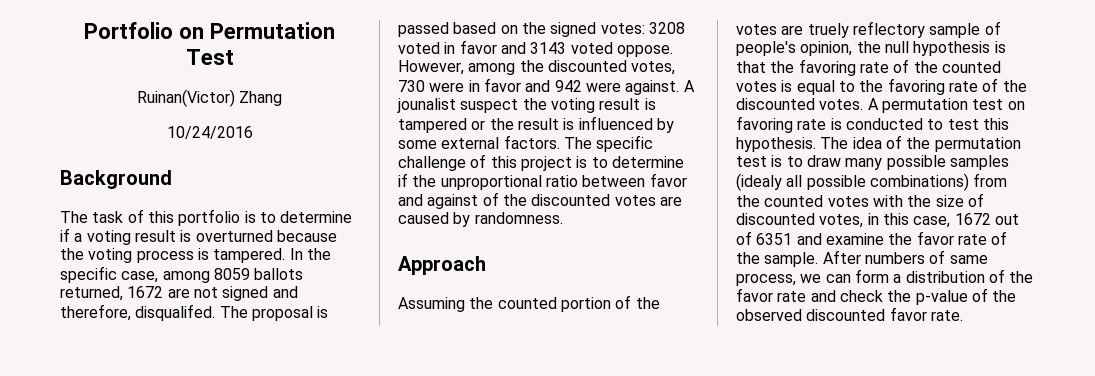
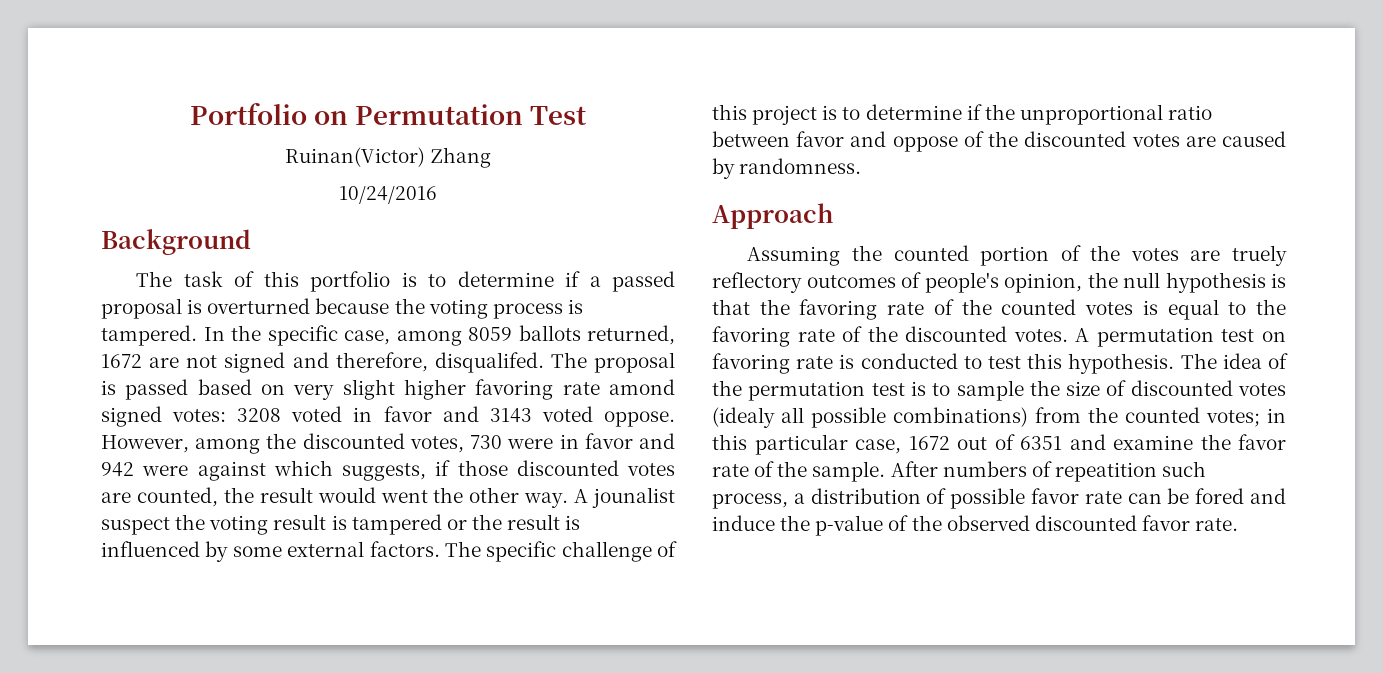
- The task of this portfolio is to determine if a voting result is overturned because the voting process is tampered.
+ The task of this portfolio is to determine if a passed proposal is overturned because the voting process is tampered.
- The proposal is passed based on the signed votes: 3208 voted in favor and 3143 voted oppose.
+ The proposal is passed based on very slight higher favoring rate amond signed votes: 3208 voted in favor and 3143 voted oppose.
- However, among the discounted votes, 730 were in favor and 942 were against.
+ However, among the discounted votes, 730 were in favor and 942 were against which suggests, if those discounted votes are counted, the result would went the other way.
- The specific challenge of this project is to determine if the unproportional ratio between favor and against of the discounted votes are caused by randomness.
+ The specific challenge of this project is to determine if the unproportional ratio between favor and oppose of the discounted votes are caused by randomness.
- Assuming the counted portion of the votes are truely reflectory sample of people's opinion, the null hypothesis is that the favoring rate of the counted votes is equal to the favoring rate of the discounted votes.
+ Assuming the counted portion of the votes are truely reflectory outcomes of people's opinion, the null hypothesis is that the favoring rate of the counted votes is equal to the favoring rate of the discounted votes.
- The idea of the permutation test is to draw many possible samples (idealy all possible combinations) from the counted votes with the size of discounted votes, in this case, 1672 out of 6351 and examine the favor rate of the sample.
+ The idea of the permutation test is to sample the size of discounted votes (idealy all possible combinations) from the counted votes; in this particular case, 1672 out of 6351 and examine the favor rate of the sample.
- After numbers of same process, we can form a distribution of the favor rate and check the p-value of the observed discounted favor rate.
+ After numbers of repeatition such process, a distribution of possible favor rate can be fored and induce the p-value of the observed discounted favor rate.

